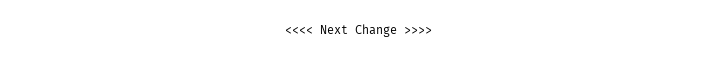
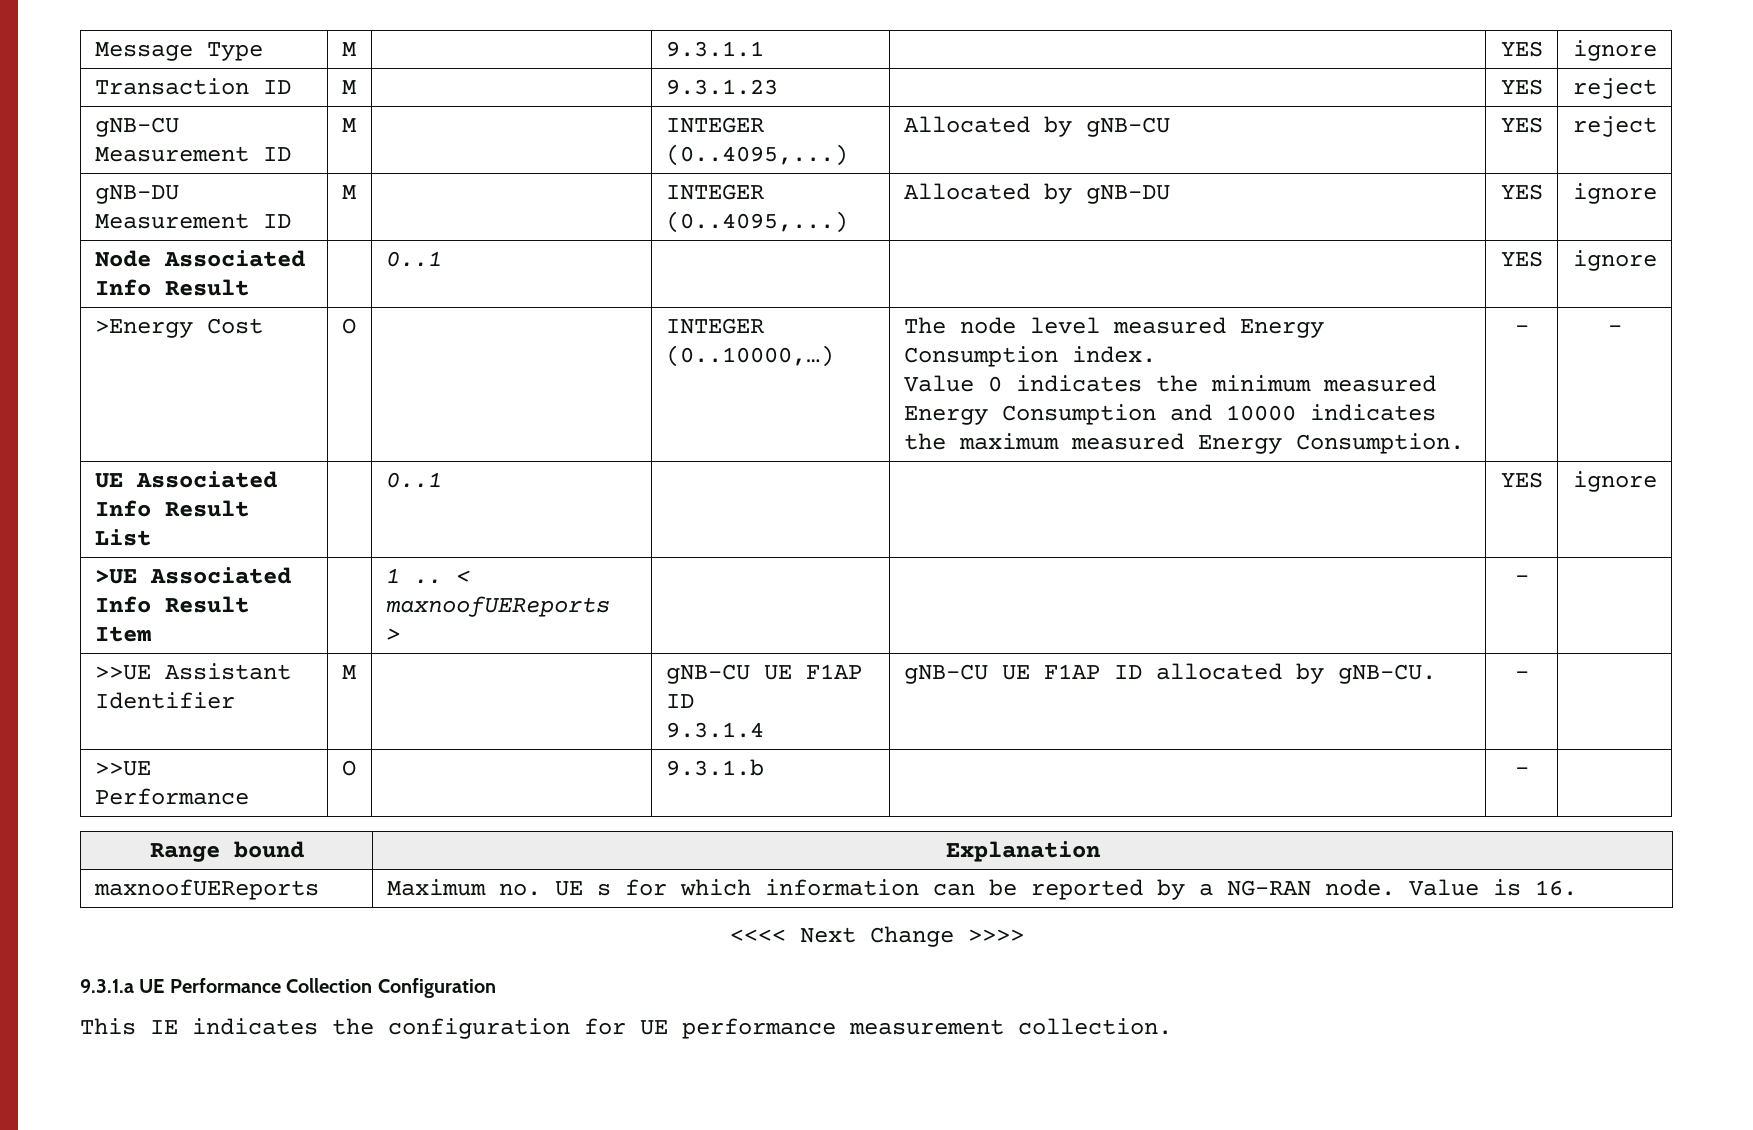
+ Message Type | M | | 9.3.1.1 | | YES | ignore
+ Transaction ID | M | | 9.3.1.23 | | YES | reject
+ gNB-CU Measurement ID | M | | INTEGER (0..4095,...) | Allocated by gNB-CU | YES | reject
+ gNB-DU Measurement ID | M | | INTEGER (0..4095,...) | Allocated by gNB-DU | YES | ignore
+ Node Associated Info Result | | 0..1 | | | YES | ignore
+ >Energy Cost | O | | INTEGER (0..10000,…) | The node level measured Energy Consumption index.
+ Value 0 indicates the minimum measured Energy Consumption and 10000 indicates the maximum measured Energy Consumption. | - | -
+ UE Associated Info Result List | | 0..1 | | | YES | ignore
+ >UE Associated Info Result Item | | 1 .. < maxnoofUEReports > | | | – |
+ >>UE Assistant Identifier | M | | gNB-CU UE F1AP ID
+ 9.3.1.4 | gNB-CU UE F1AP ID allocated by gNB-CU. | – |
+ >>UE Performance | O | | 9.3.1.b | | – |
+ Range bound | Explanation
+ maxnoofUEReports | Maximum no. UE s for which information can be reported by a NG-RAN node. Value is 16.
  <<<< Next Change >>>>
+ 9.3.1.a UE Performance Collection Configuration
+ This IE indicates the configuration for UE performance measurement collection.

